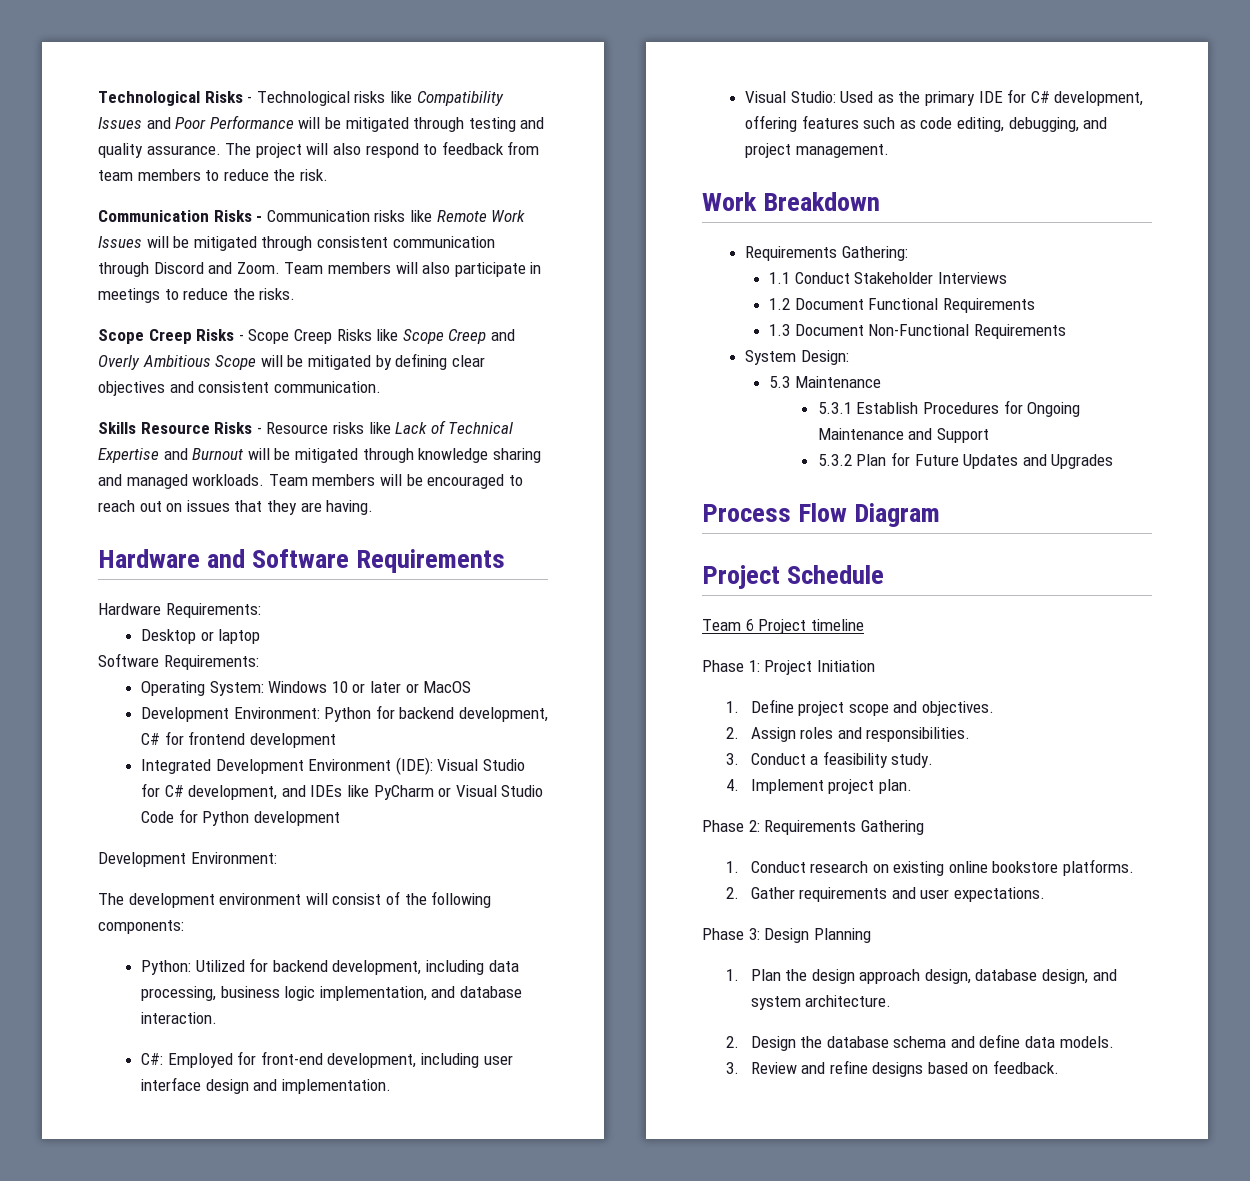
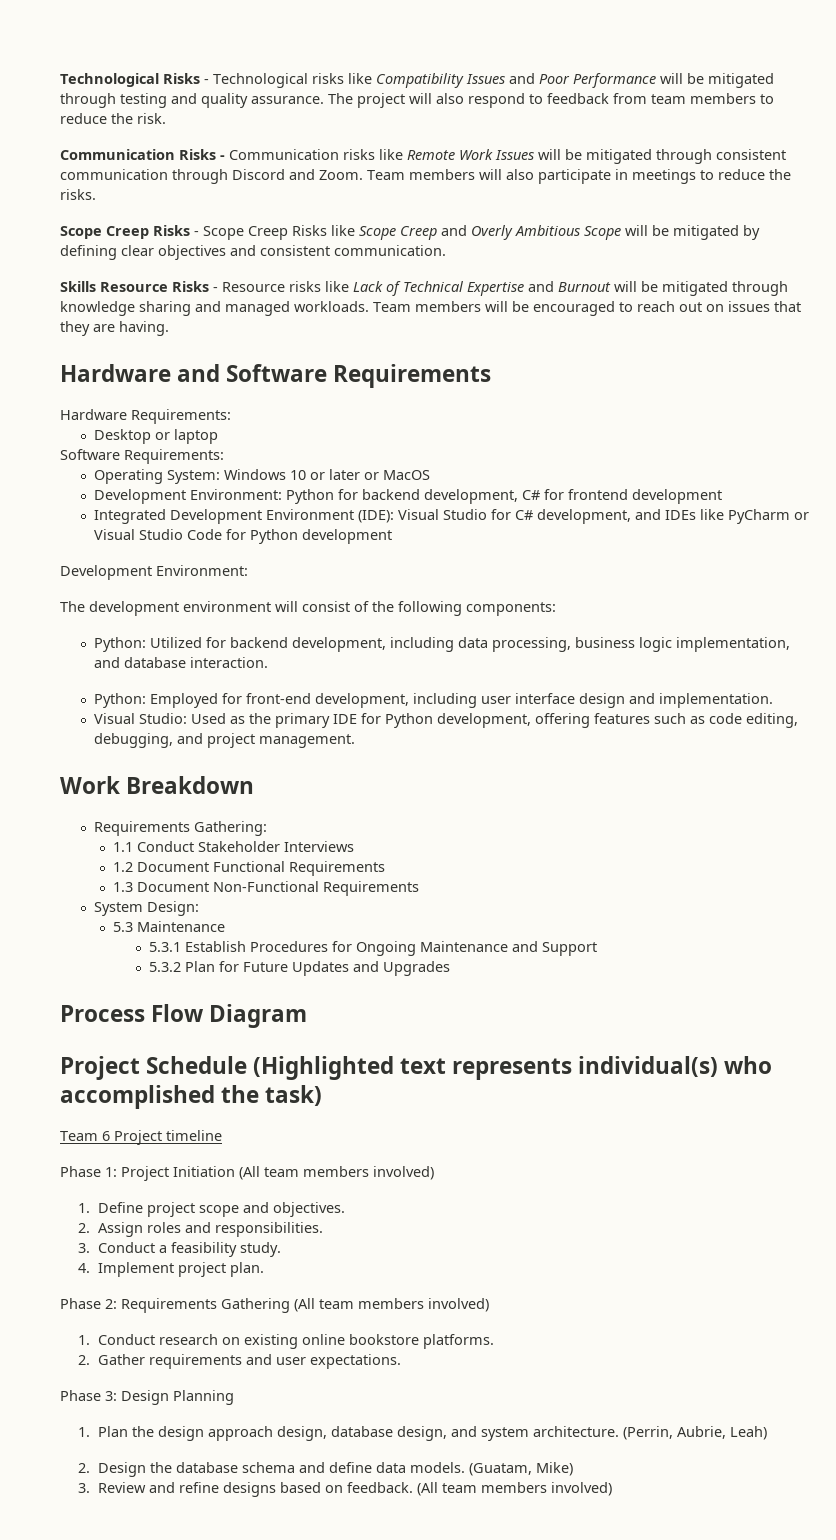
- C#: Employed for front-end development, including user interface design and implementation.
+ Python: Employed for front-end development, including user interface design and implementation.
- Visual Studio: Used as the primary IDE for C# development, offering features such as code editing, debugging, and project management.
+ Visual Studio: Used as the primary IDE for Python development, offering features such as code editing, debugging, and project management.
- Project Schedule
+ Project Schedule (Highlighted text represents individual(s) who accomplished the task)
- Phase 1: Project Initiation
+ Phase 1: Project Initiation (All team members involved)
- Phase 2: Requirements Gathering
+ Phase 2: Requirements Gathering (All team members involved)
+ (Perrin, Aubrie, Leah)
+ (Guatam, Mike)
- 3. Review and refine designs based on feedback.
+ 3. Review and refine designs based on feedback. (All team members involved)

